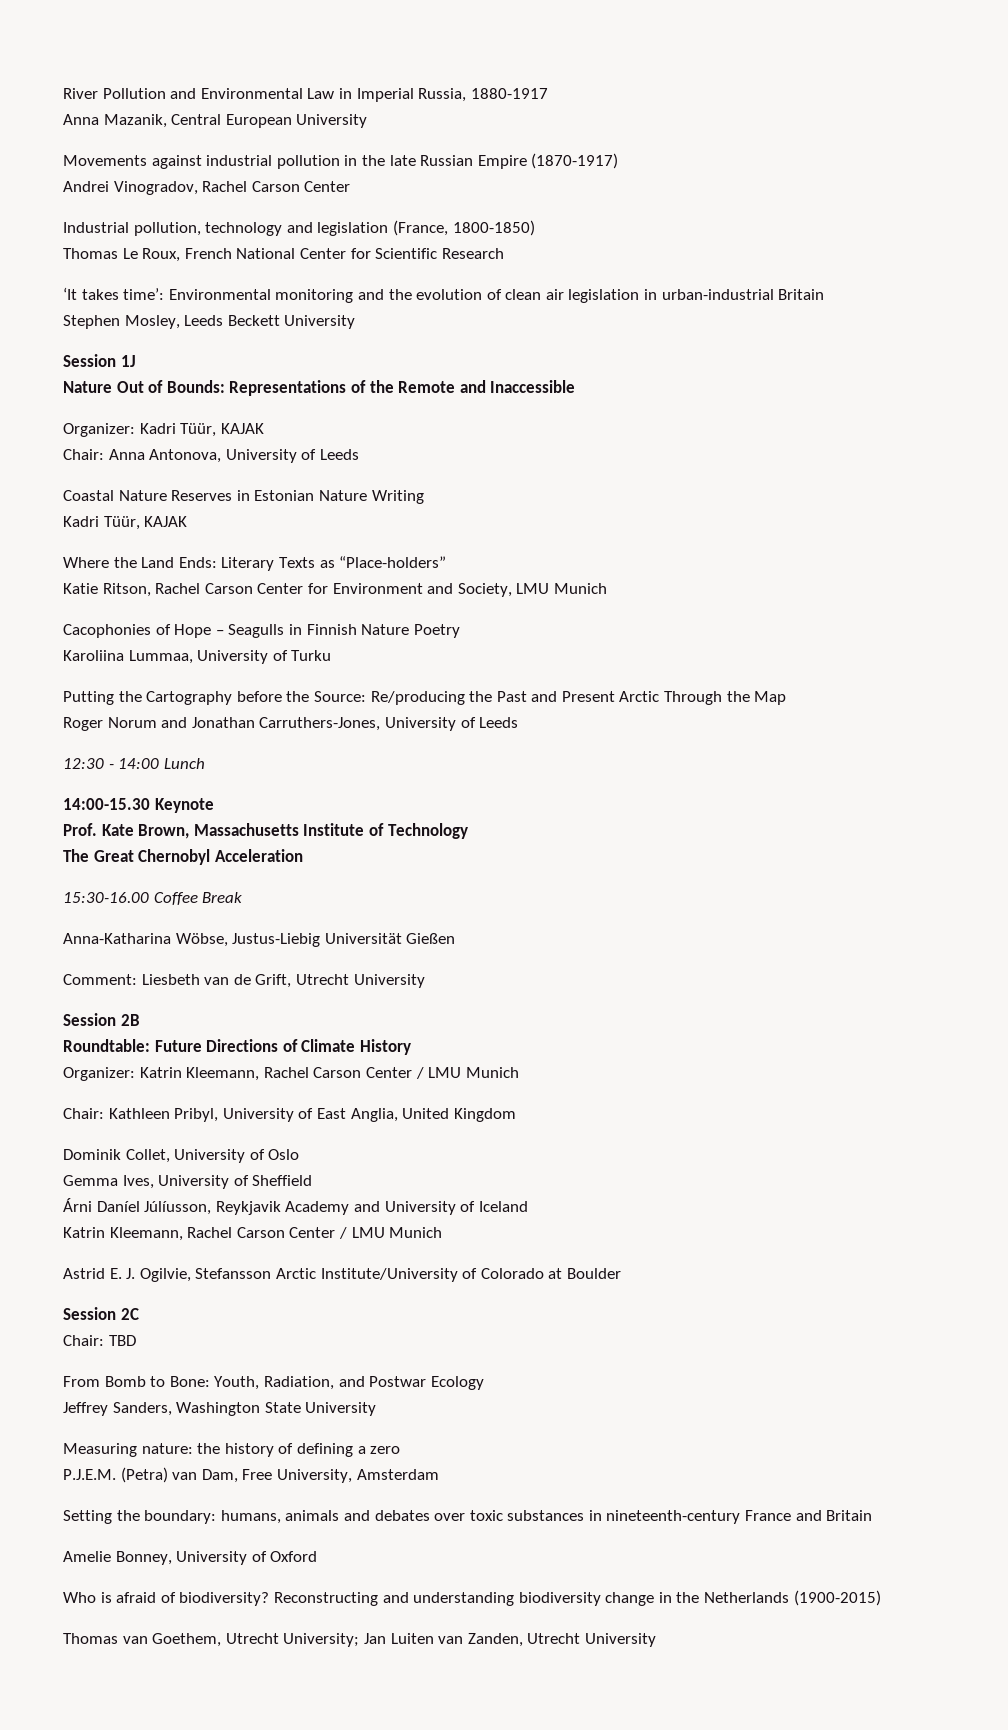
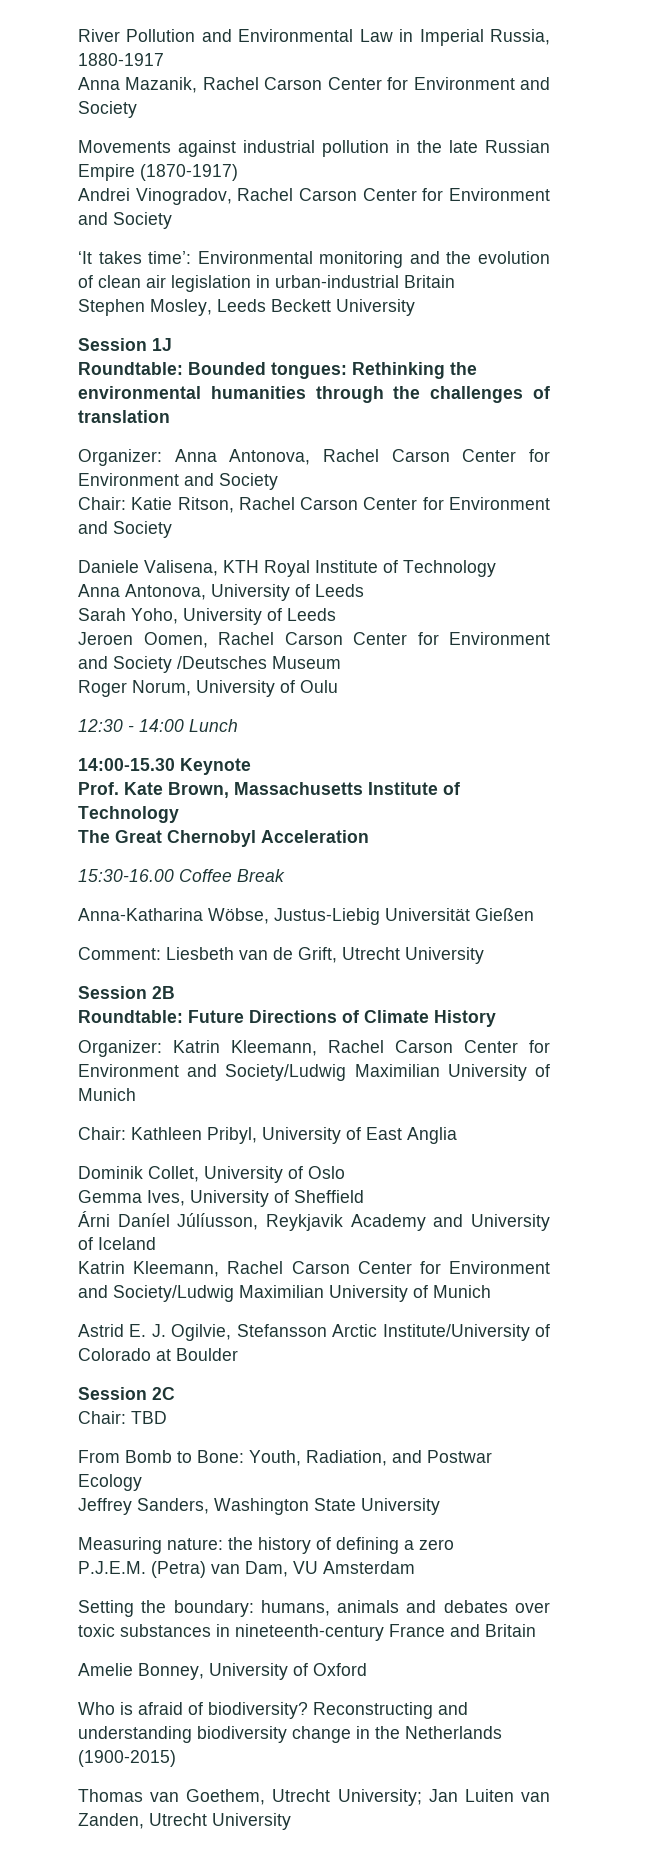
- Anna Mazanik, Central European University
+ Anna Mazanik, Rachel Carson Center for Environment and Society
- Andrei Vinogradov, Rachel Carson Center
- Industrial pollution, technology and legislation (France, 1800-1850)
- Thomas Le Roux, French National Center for Scientific Research
+ Andrei Vinogradov, Rachel Carson Center for Environment and Society
- Nature Out of Bounds: Representations of the Remote and Inaccessible
- Organizer: Kadri Tüür, KAJAK
- Chair: Anna Antonova, University of Leeds
- Coastal Nature Reserves in Estonian Nature Writing
- Kadri Tüür, KAJAK
- Where the Land Ends: Literary Texts as “Place-holders”
- Katie Ritson, Rachel Carson Center for Environment and Society, LMU Munich
- Cacophonies of Hope – Seagulls in Finnish Nature Poetry
- Karoliina Lummaa, University of Turku
- Putting the Cartography before the Source: Re/producing the Past and Present Arctic Through the Map
- Roger Norum and Jonathan Carruthers-Jones, University of Leeds
+ Roundtable: Bounded tongues: Rethinking the environmental humanities through the challenges of translation
+ Organizer: Anna Antonova, Rachel Carson Center for Environment and Society
+ Chair: Katie Ritson, Rachel Carson Center for Environment and Society
+ Daniele Valisena, KTH Royal Institute of Technology
+ Anna Antonova, University of Leeds
+ Sarah Yoho, University of Leeds
+ Jeroen Oomen, Rachel Carson Center for Environment and Society /Deutsches Museum
+ Roger Norum, University of Oulu
- Organizer: Katrin Kleemann, Rachel Carson Center / LMU Munich
+ Organizer: Katrin Kleemann, Rachel Carson Center for Environment and Society/Ludwig Maximilian University of Munich
- Chair: Kathleen Pribyl, University of East Anglia, United Kingdom
+ Chair: Kathleen Pribyl, University of East Anglia
  Árni Daníel Júlíusson, Reykjavik Academy and University of Iceland
- Katrin Kleemann, Rachel Carson Center / LMU Munich
+ Katrin Kleemann, Rachel Carson Center for Environment and Society/Ludwig Maximilian University of Munich
- P.J.E.M. (Petra) van Dam, Free University, Amsterdam
+ P.J.E.M. (Petra) van Dam, VU Amsterdam

